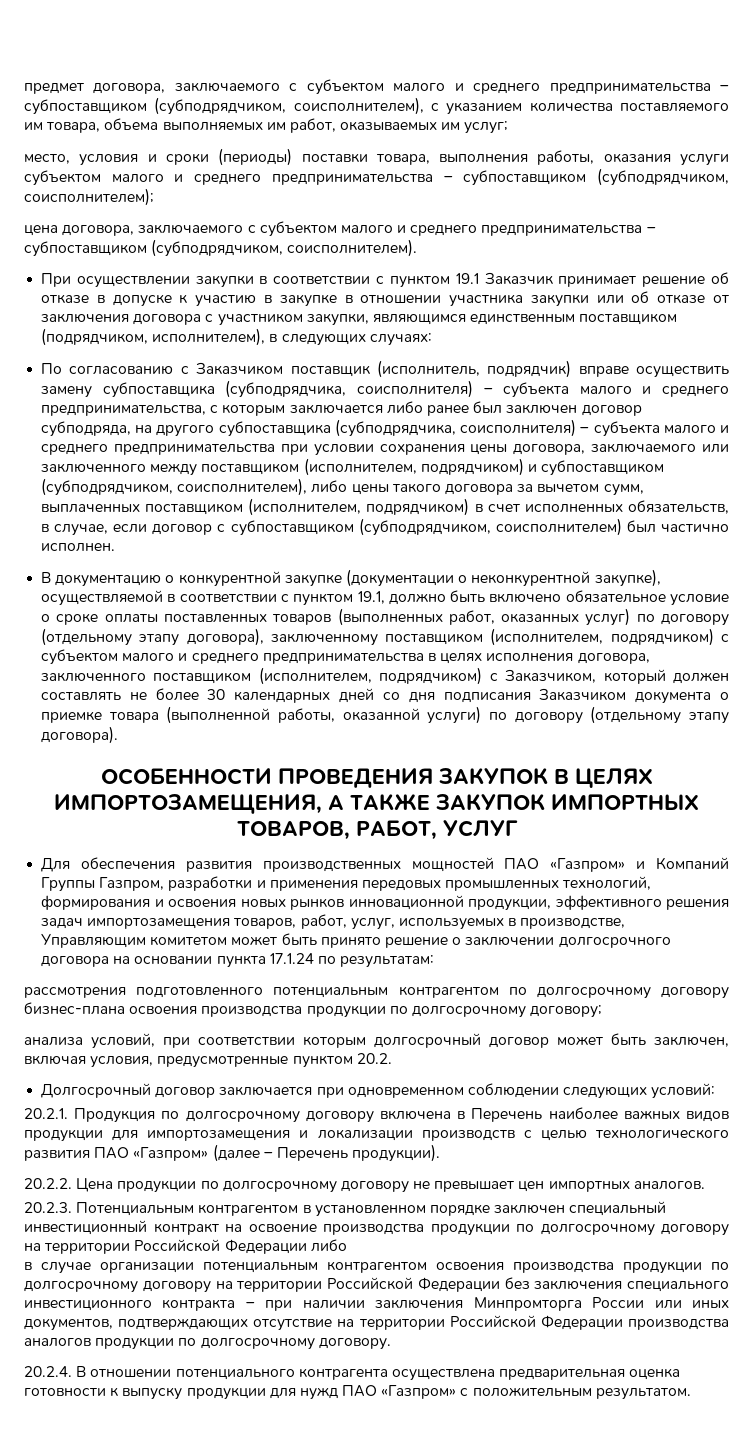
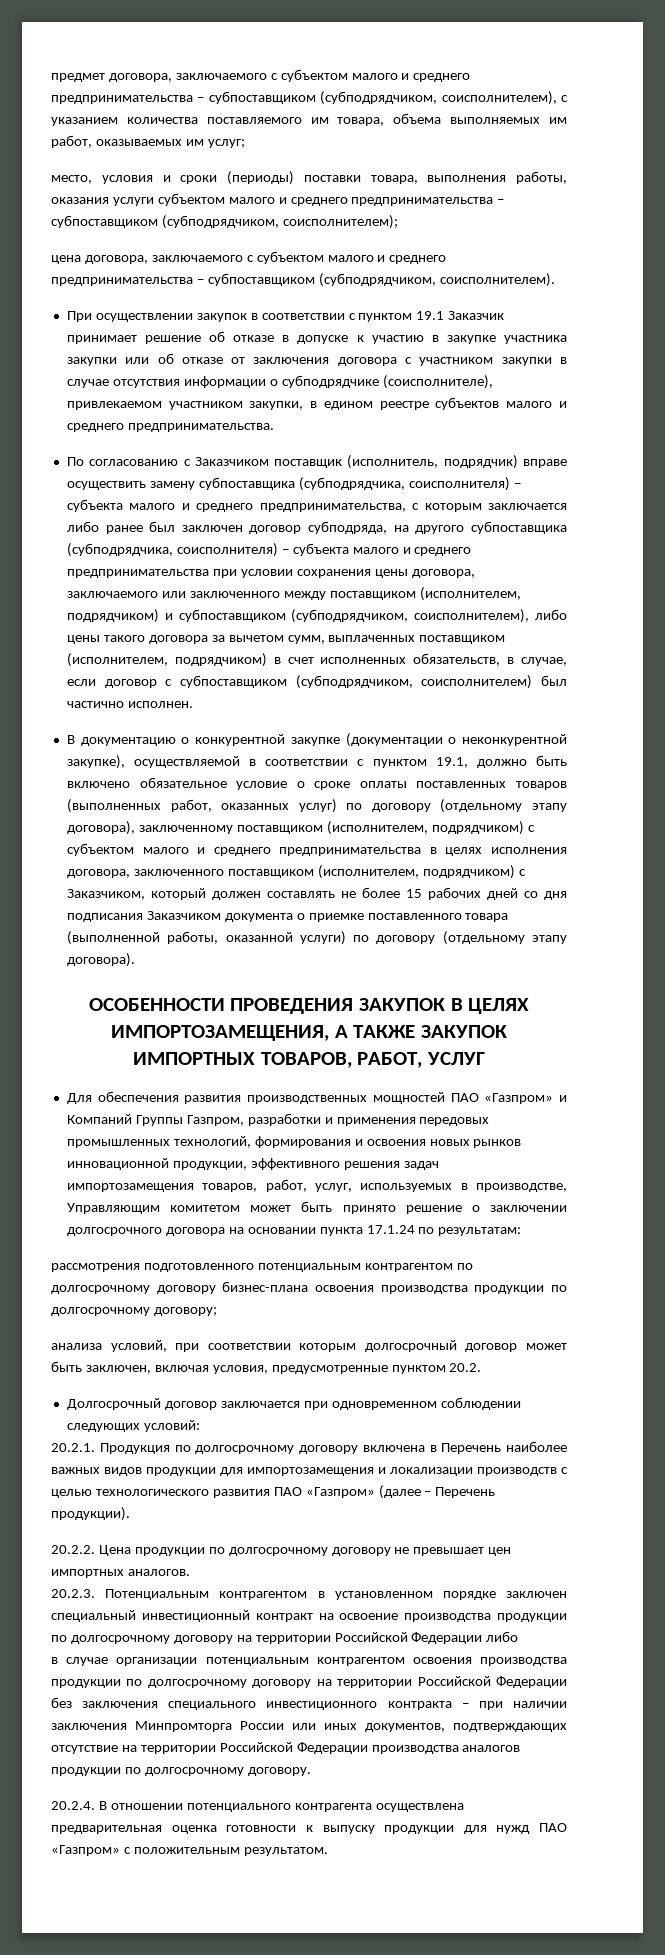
- При осуществлении закупки в соответствии с пунктом 19.1 Заказчик принимает решение об отказе в допуске к участию в закупке в отношении участника закупки или об отказе от заключения договора с участником закупки, являющимся единственным поставщиком (подрядчиком, исполнителем), в следующих случаях:
+ При осуществлении закупок в соответствии с пунктом 19.1 Заказчик принимает решение об отказе в допуске к участию в закупке участника закупки или об отказе от заключения договора с участником закупки в случае отсутствия информации о субподрядчике (соисполнителе), привлекаемом участником закупки, в едином реестре субъектов малого и среднего предпринимательства.
- В документацию о конкурентной закупке (документации о неконкурентной закупке), осуществляемой в соответствии с пунктом 19.1, должно быть включено обязательное условие о сроке оплаты поставленных товаров (выполненных работ, оказанных услуг) по договору (отдельному этапу договора), заключенному поставщиком (исполнителем, подрядчиком) с субъектом малого и среднего предпринимательства в целях исполнения договора, заключенного поставщиком (исполнителем, подрядчиком) с Заказчиком, который должен составлять не более 30 календарных дней со дня подписания Заказчиком документа о приемке товара (выполненной работы, оказанной услуги) по договору (отдельному этапу договора).
+ В документацию о конкурентной закупке (документации о неконкурентной закупке), осуществляемой в соответствии с пунктом 19.1, должно быть включено обязательное условие о сроке оплаты поставленных товаров (выполненных работ, оказанных услуг) по договору (отдельному этапу договора), заключенному поставщиком (исполнителем, подрядчиком) с субъектом малого и среднего предпринимательства в целях исполнения договора, заключенного поставщиком (исполнителем, подрядчиком) с Заказчиком, который должен составлять не более 15 рабочих дней со дня подписания Заказчиком документа о приемке поставленного товара (выполненной работы, оказанной услуги) по договору (отдельному этапу договора).

